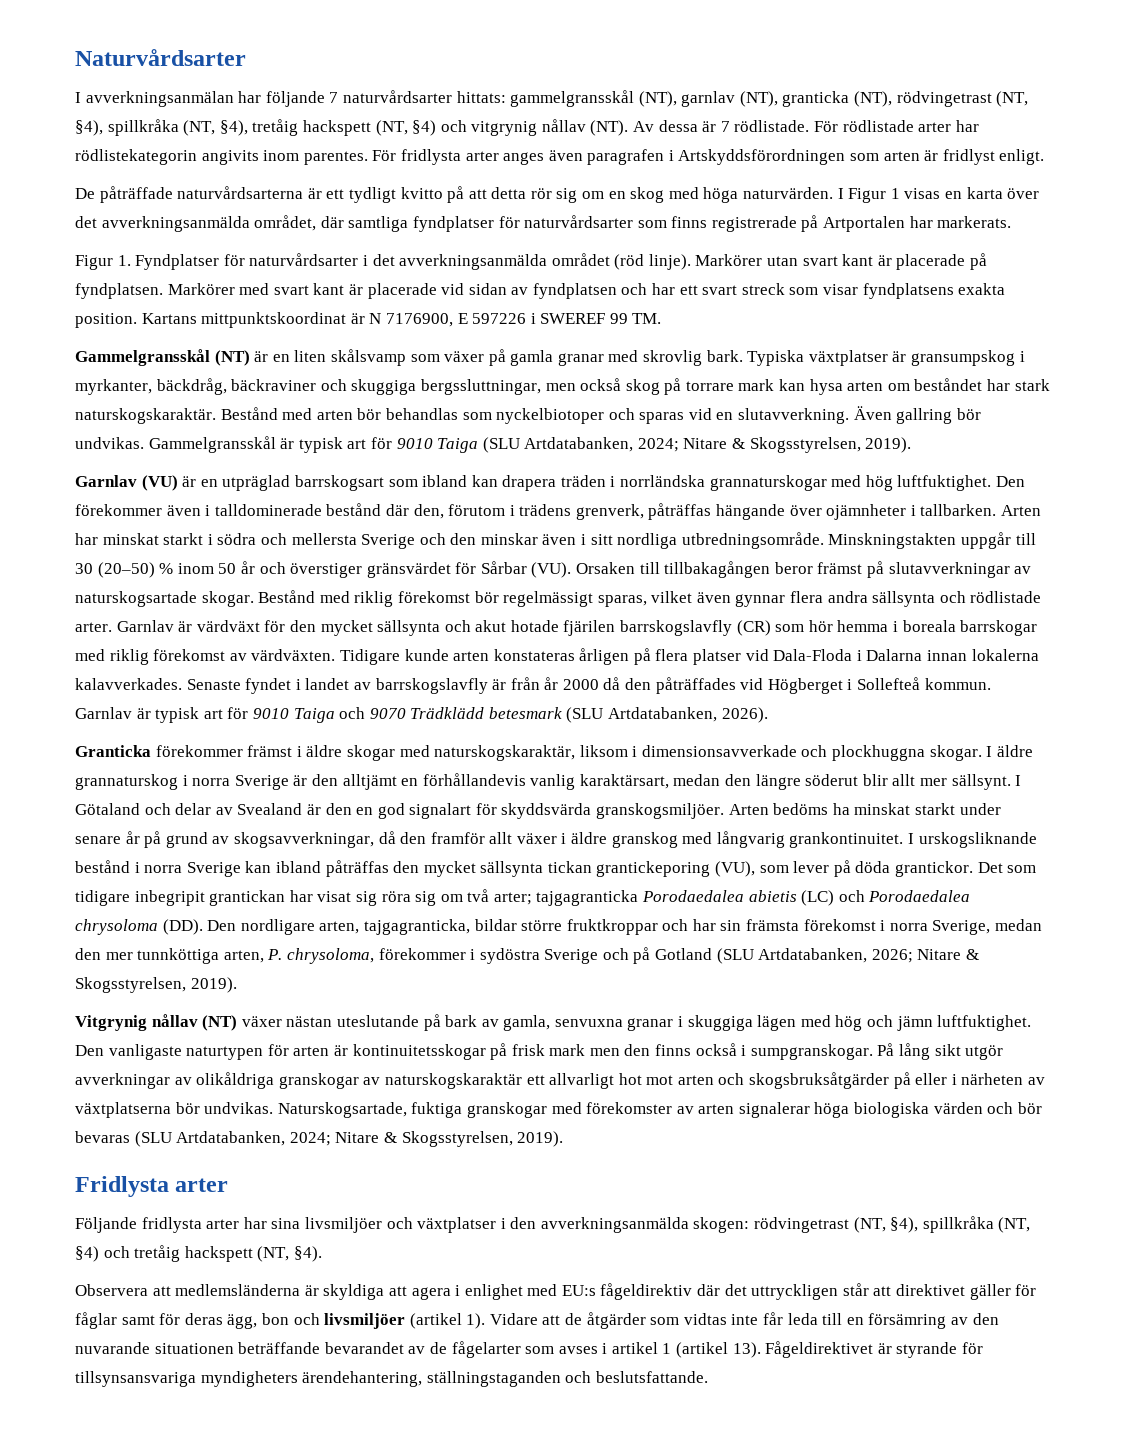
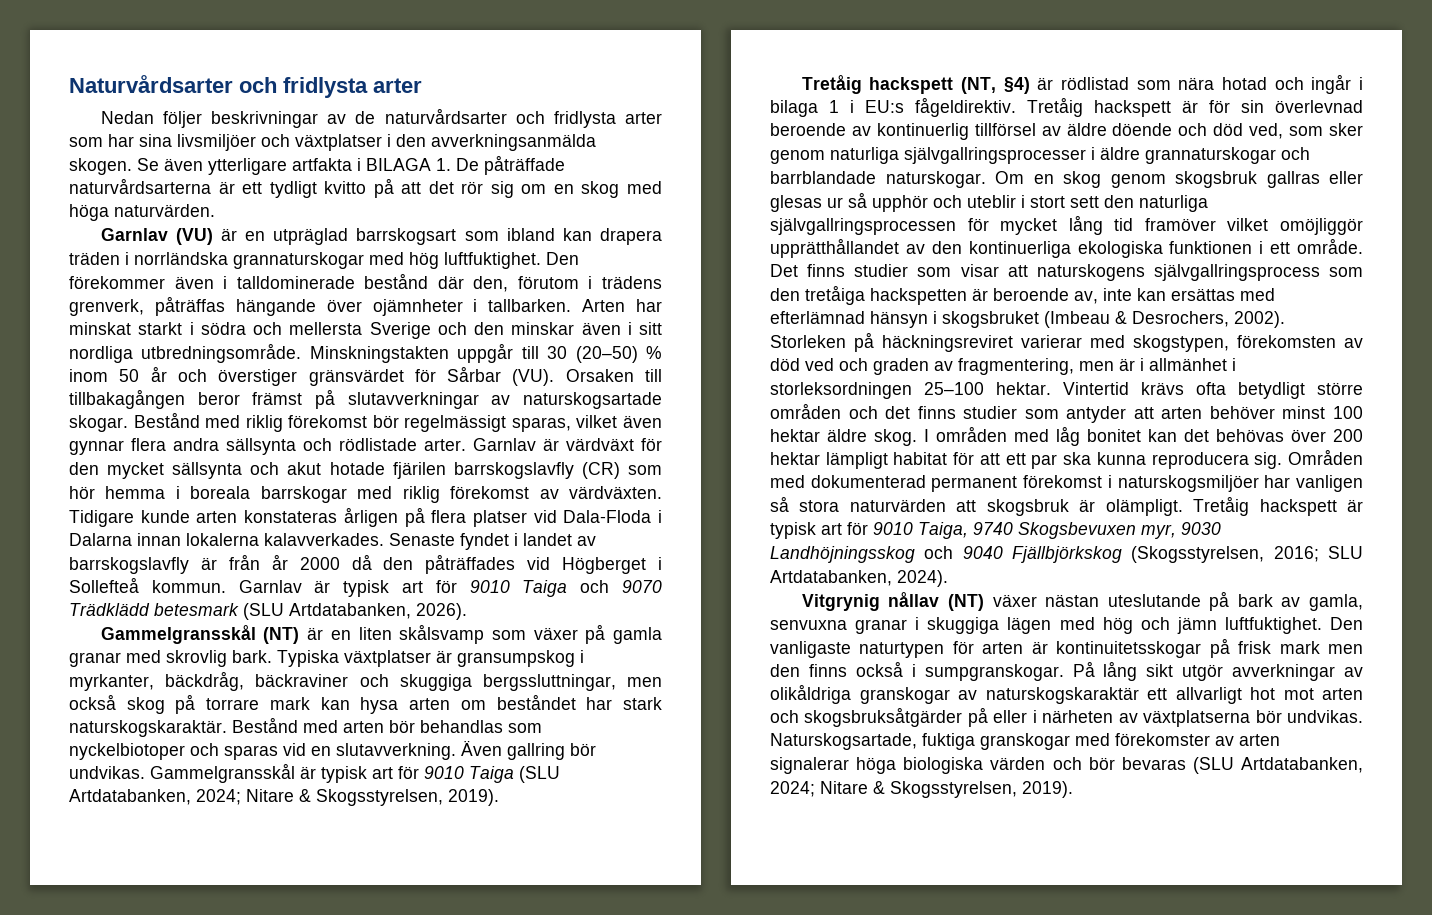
- Naturvårdsarter
- I avverkningsanmälan har följande 7 naturvårdsarter hittats: gammelgransskål (NT), garnlav (NT), granticka (NT), rödvingetrast (NT, §4), spillkråka (NT, §4), tretåig hackspett (NT, §4) och vitgrynig nållav (NT). Av dessa är 7 rödlistade. För rödlistade arter har rödlistekategorin angivits inom parentes. För fridlysta arter anges även paragrafen i Artskyddsförordningen som arten är fridlyst enligt.
- De påträffade naturvårdsarterna är ett tydligt kvitto på att detta rör sig om en skog med höga naturvärden. I Figur 1 visas en karta över det avverkningsanmälda området, där samtliga fyndplatser för naturvårdsarter som finns registrerade på Artportalen har markerats.
- Figur 1. Fyndplatser för naturvårdsarter i det avverkningsanmälda området (röd linje). Markörer utan svart kant är placerade på fyndplatsen. Markörer med svart kant är placerade vid sidan av fyndplatsen och har ett svart streck som visar fyndplatsens exakta position. Kartans mittpunktskoordinat är N 7176900, E 597226 i SWEREF 99 TM.
- Gammelgransskål (NT) är en liten skålsvamp som växer på gamla granar med skrovlig bark. Typiska växtplatser är gransumpskog i myrkanter, bäckdråg, bäckraviner och skuggiga bergssluttningar, men också skog på torrare mark kan hysa arten om beståndet har stark naturskogskaraktär. Bestånd med arten bör behandlas som nyckelbiotoper och sparas vid en slutavverkning. Även gallring bör undvikas. Gammelgransskål är typisk art för 9010 Taiga (SLU Artdatabanken, 2024; Nitare & Skogsstyrelsen, 2019).
+ Naturvårdsarter och fridlysta arter
+ Nedan följer beskrivningar av de naturvårdsarter och fridlysta arter som har sina livsmiljöer och växtplatser i den avverkningsanmälda skogen. Se även ytterligare artfakta i BILAGA 1. De påträffade naturvårdsarterna är ett tydligt kvitto på att det rör sig om en skog med höga naturvärden.
- Granticka förekommer främst i äldre skogar med naturskogskaraktär, liksom i dimensionsavverkade och plockhuggna skogar. I äldre grannaturskog i norra Sverige är den alltjämt en förhållandevis vanlig karaktärsart, medan den längre söderut blir allt mer sällsynt. I Götaland och delar av Svealand är den en god signalart för skyddsvärda granskogsmiljöer. Arten bedöms ha minskat starkt under senare år på grund av skogsavverkningar, då den framför allt växer i äldre granskog med långvarig grankontinuitet. I urskogsliknande bestånd i norra Sverige kan ibland påträffas den mycket sällsynta tickan grantickeporing (VU), som lever på döda grantickor. Det som tidigare inbegripit grantickan har visat sig röra sig om två arter; tajgagranticka Porodaedalea abietis (LC) och Porodaedalea chrysoloma (DD). Den nordligare arten, tajgagranticka, bildar större fruktkroppar och har sin främsta förekomst i norra Sverige, medan den mer tunnköttiga arten, P. chrysoloma, förekommer i sydöstra Sverige och på Gotland (SLU Artdatabanken, 2026; Nitare & Skogsstyrelsen, 2019).
+ Gammelgransskål (NT) är en liten skålsvamp som växer på gamla granar med skrovlig bark. Typiska växtplatser är gransumpskog i myrkanter, bäckdråg, bäckraviner och skuggiga bergssluttningar, men också skog på torrare mark kan hysa arten om beståndet har stark naturskogskaraktär. Bestånd med arten bör behandlas som nyckelbiotoper och sparas vid en slutavverkning. Även gallring bör undvikas. Gammelgransskål är typisk art för 9010 Taiga (SLU Artdatabanken, 2024; Nitare & Skogsstyrelsen, 2019).
+ Tretåig hackspett (NT, §4) är rödlistad som nära hotad och ingår i bilaga 1 i EU:s fågeldirektiv. Tretåig hackspett är för sin överlevnad beroende av kontinuerlig tillförsel av äldre döende och död ved, som sker genom naturliga självgallringsprocesser i äldre grannaturskogar och barrblandade naturskogar. Om en skog genom skogsbruk gallras eller glesas ur så upphör och uteblir i stort sett den naturliga självgallringsprocessen för mycket lång tid framöver vilket omöjliggör upprätthållandet av den kontinuerliga ekologiska funktionen i ett område. Det finns studier som visar att naturskogens självgallringsprocess som den tretåiga hackspetten är beroende av, inte kan ersättas med efterlämnad hänsyn i skogsbruket (Imbeau & Desrochers, 2002). Storleken på häckningsreviret varierar med skogstypen, förekomsten av död ved och graden av fragmentering, men är i allmänhet i storleksordningen 25–100 hektar. Vintertid krävs ofta betydligt större områden och det finns studier som antyder att arten behöver minst 100 hektar äldre skog. I områden med låg bonitet kan det behövas över 200 hektar lämpligt habitat för att ett par ska kunna reproducera sig. Områden med dokumenterad permanent förekomst i naturskogsmiljöer har vanligen så stora naturvärden att skogsbruk är olämpligt. Tretåig hackspett är typisk art för 9010 Taiga, 9740 Skogsbevuxen myr, 9030 Landhöjningsskog och 9040 Fjällbjörkskog (Skogsstyrelsen, 2016; SLU Artdatabanken, 2024).
- Fridlysta arter
- Följande fridlysta arter har sina livsmiljöer och växtplatser i den avverkningsanmälda skogen: rödvingetrast (NT, §4), spillkråka (NT, §4) och tretåig hackspett (NT, §4).
- Observera att medlemsländerna är skyldiga att agera i enlighet med EU:s fågeldirektiv där det uttryckligen står att direktivet gäller för fåglar samt för deras ägg, bon och livsmiljöer (artikel 1). Vidare att de åtgärder som vidtas inte får leda till en försämring av den nuvarande situationen beträffande bevarandet av de fågelarter som avses i artikel 1 (artikel 13). Fågeldirektivet är styrande för tillsynsansvariga myndigheters ärendehantering, ställningstaganden och beslutsfattande.

